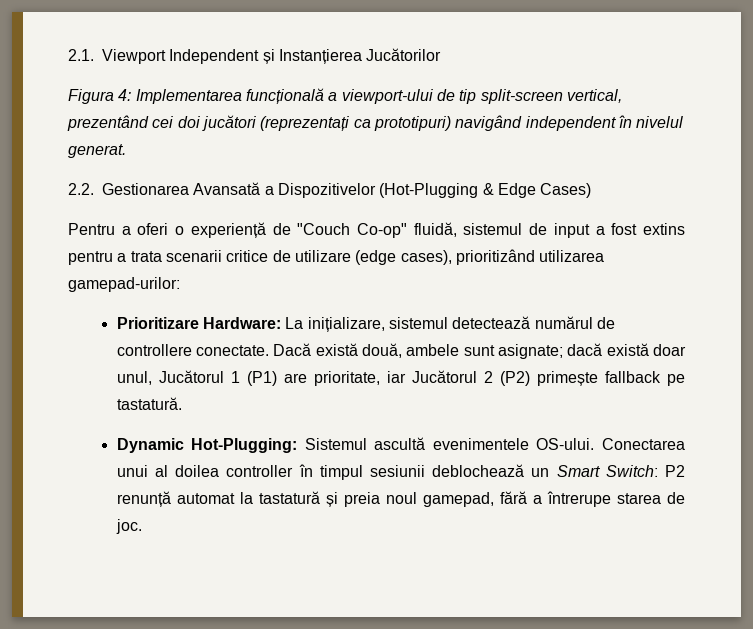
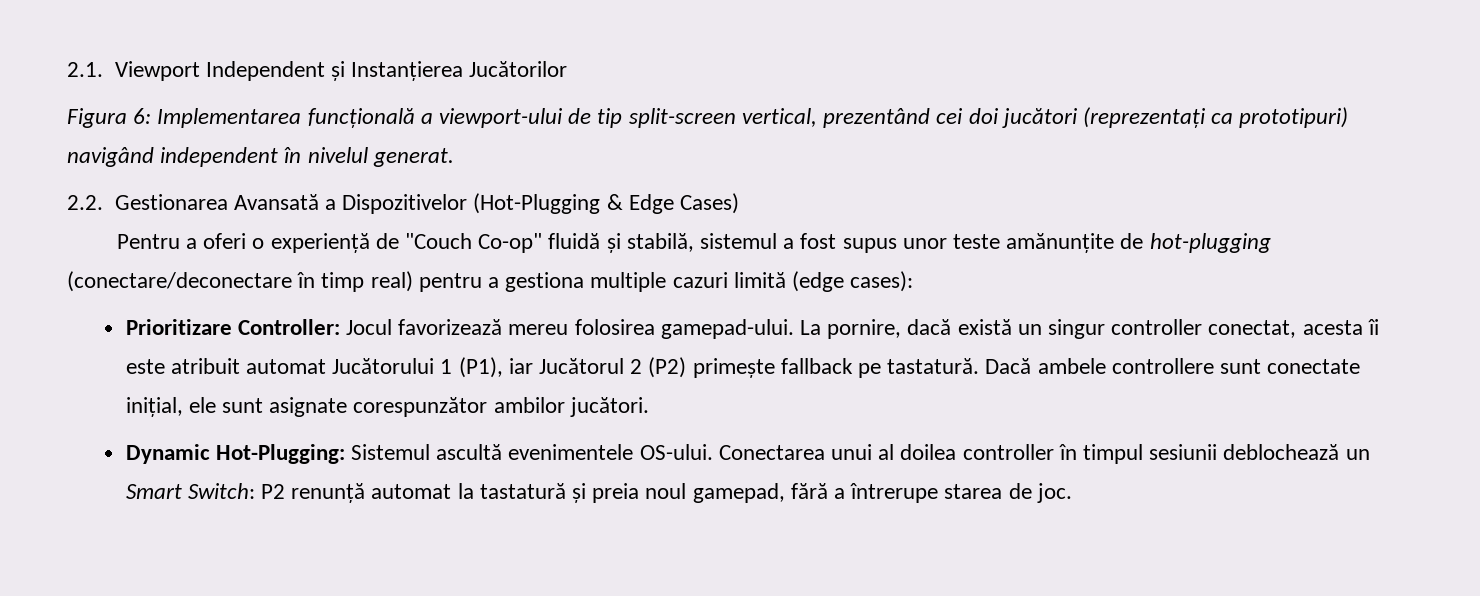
- Figura 4: Implementarea funcțională a viewport-ului de tip split-screen vertical, prezentând cei doi jucători (reprezentați ca prototipuri) navigând independent în nivelul generat.
+ Figura 6: Implementarea funcțională a viewport-ului de tip split-screen vertical, prezentând cei doi jucători (reprezentați ca prototipuri) navigând independent în nivelul generat.
- Pentru a oferi o experiență de "Couch Co-op" fluidă, sistemul de input a fost extins pentru a trata scenarii critice de utilizare (edge cases), prioritizând utilizarea gamepad-urilor:
- Prioritizare Hardware: La inițializare, sistemul detectează numărul de controllere conectate. Dacă există două, ambele sunt asignate; dacă există doar unul, Jucătorul 1 (P1) are prioritate, iar Jucătorul 2 (P2) primește fallback pe tastatură.
+ Pentru a oferi o experiență de "Couch Co-op" fluidă și stabilă, sistemul a fost supus unor teste amănunțite de hot-plugging (conectare/deconectare în timp real) pentru a gestiona multiple cazuri limită (edge cases):
+ Prioritizare Controller: Jocul favorizează mereu folosirea gamepad-ului. La pornire, dacă există un singur controller conectat, acesta îi este atribuit automat Jucătorului 1 (P1), iar Jucătorul 2 (P2) primește fallback pe tastatură. Dacă ambele controllere sunt conectate inițial, ele sunt asignate corespunzător ambilor jucători.

